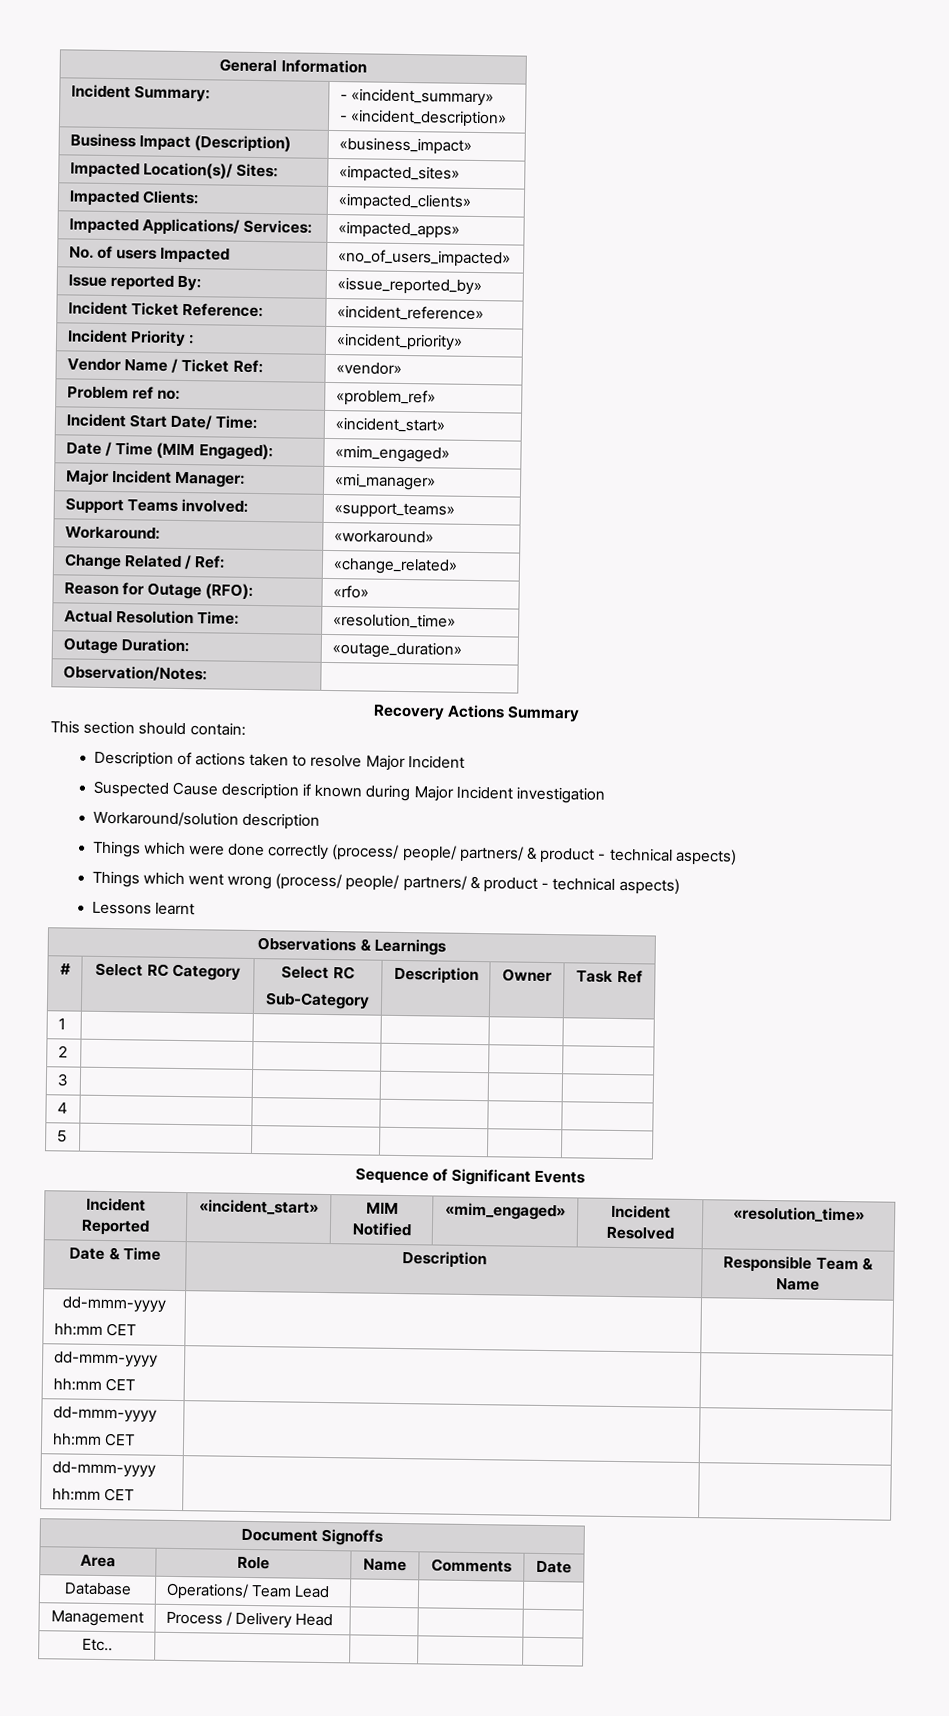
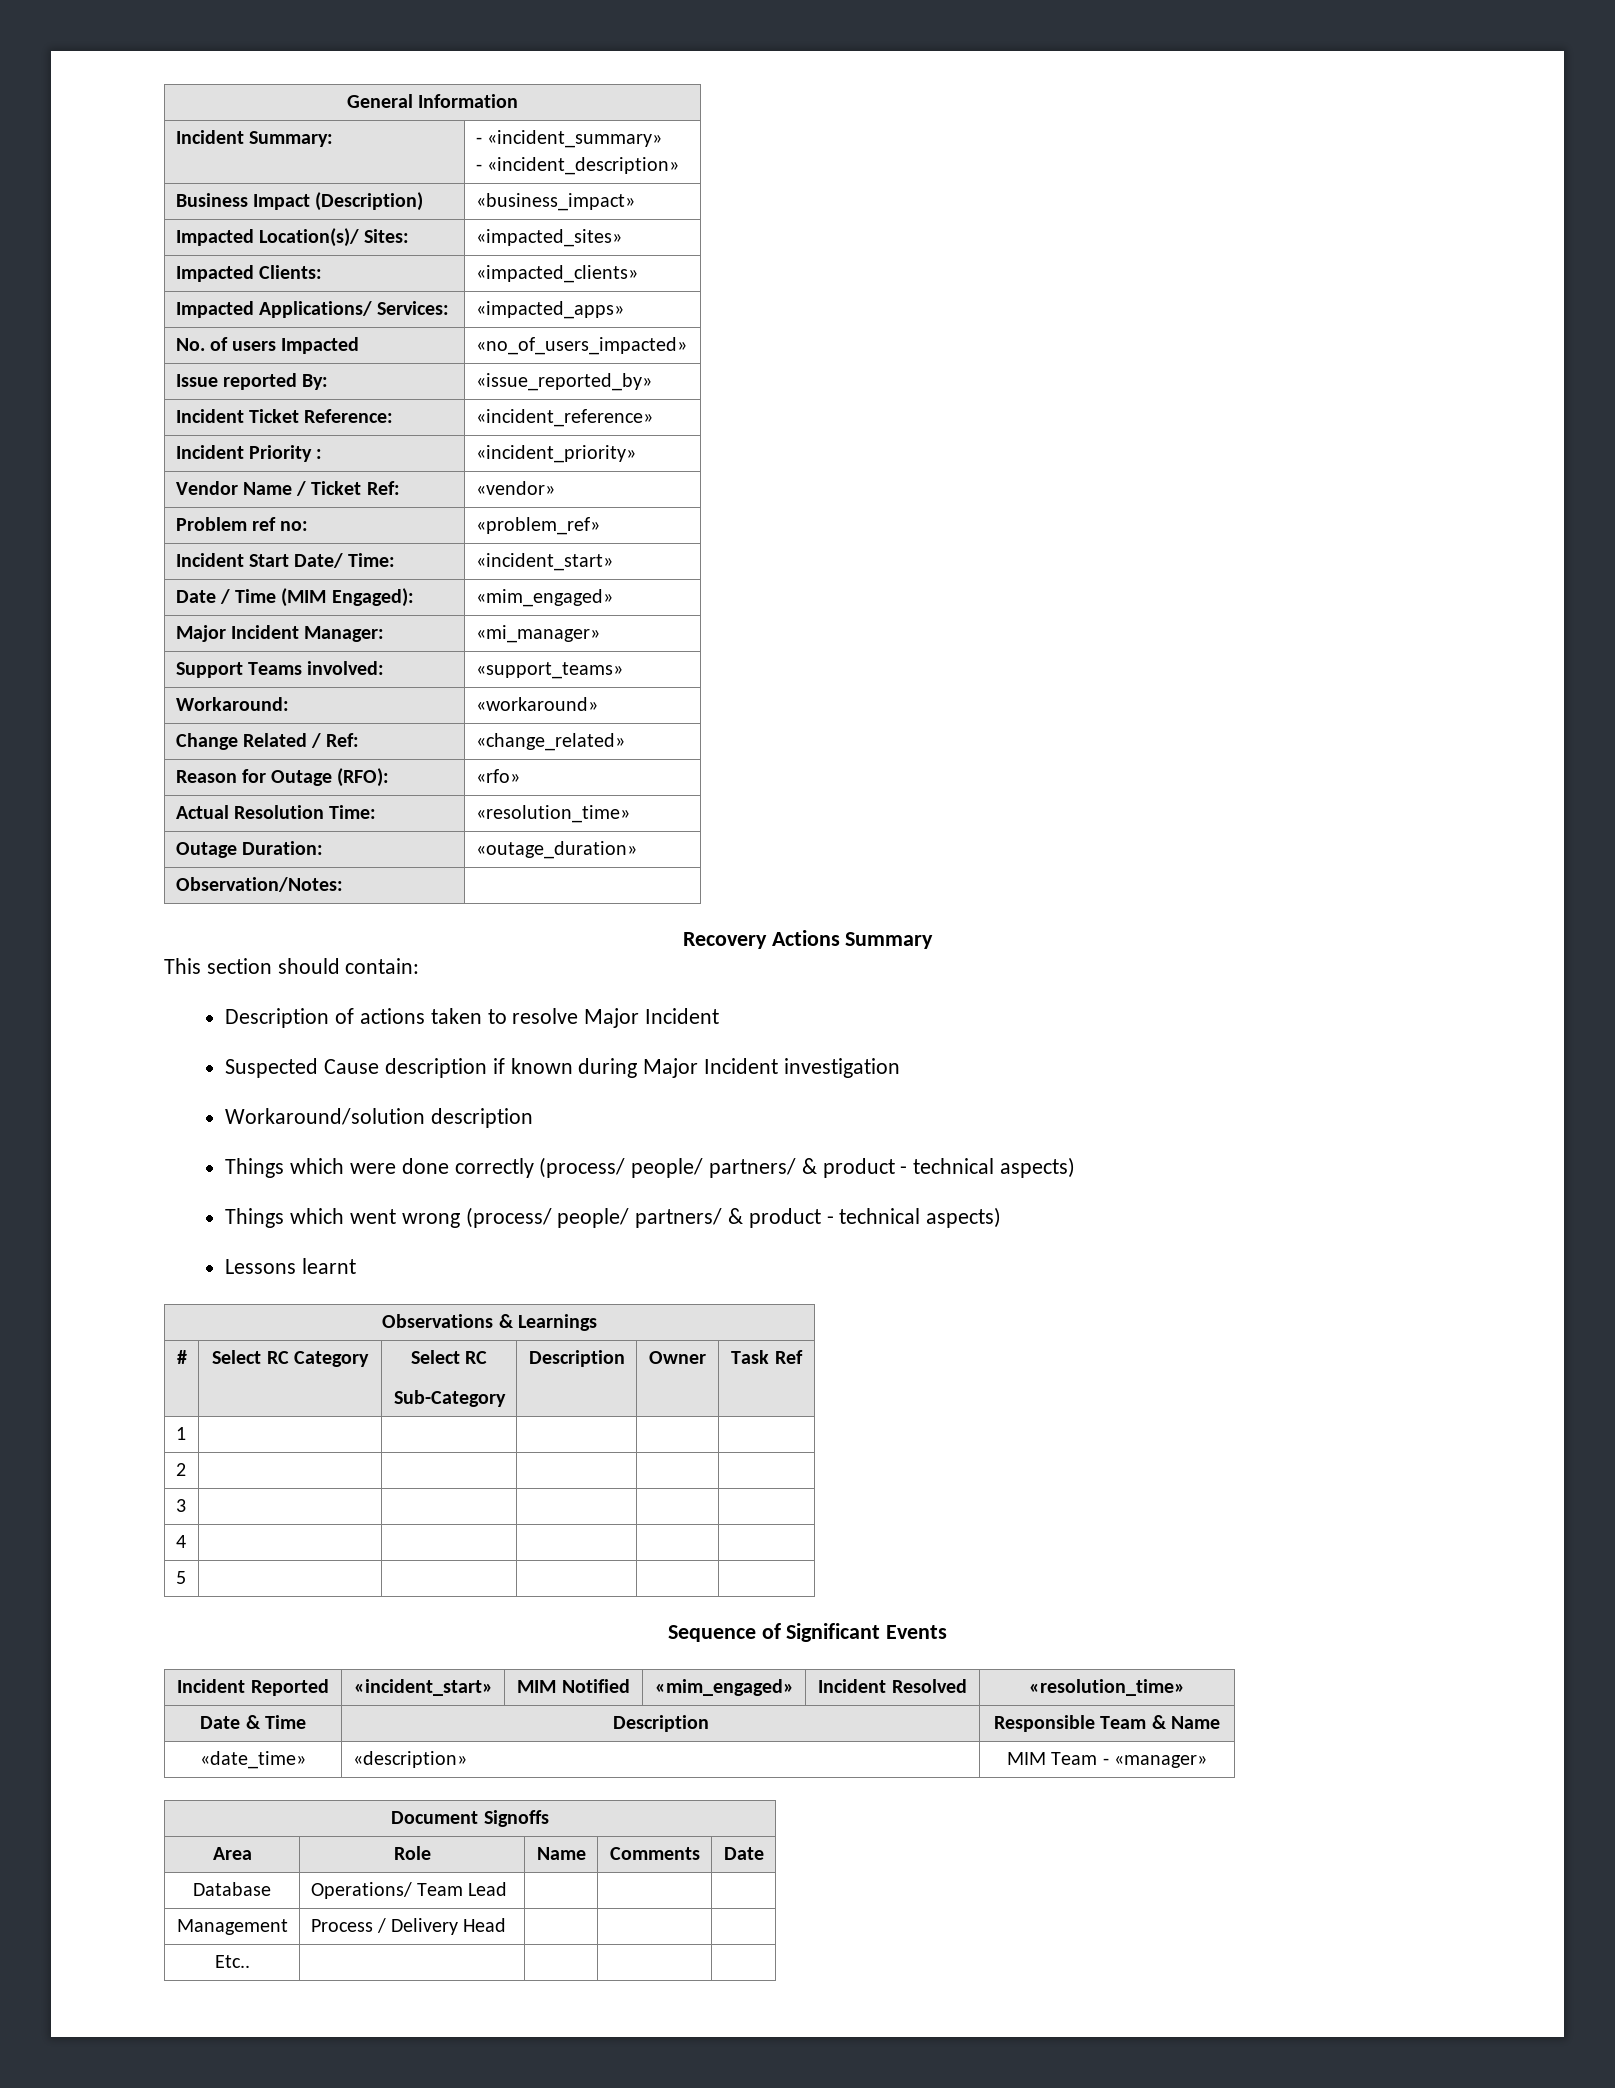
  Date & Time | Description | Responsible Team & Name
- dd-mmm-yyyy
- hh:mm CET | |
- dd-mmm-yyyy
- hh:mm CET | |
- dd-mmm-yyyy
- hh:mm CET | |
- dd-mmm-yyyy
- hh:mm CET | |
+ «date_time» | «description» | MIM Team - «manager»

